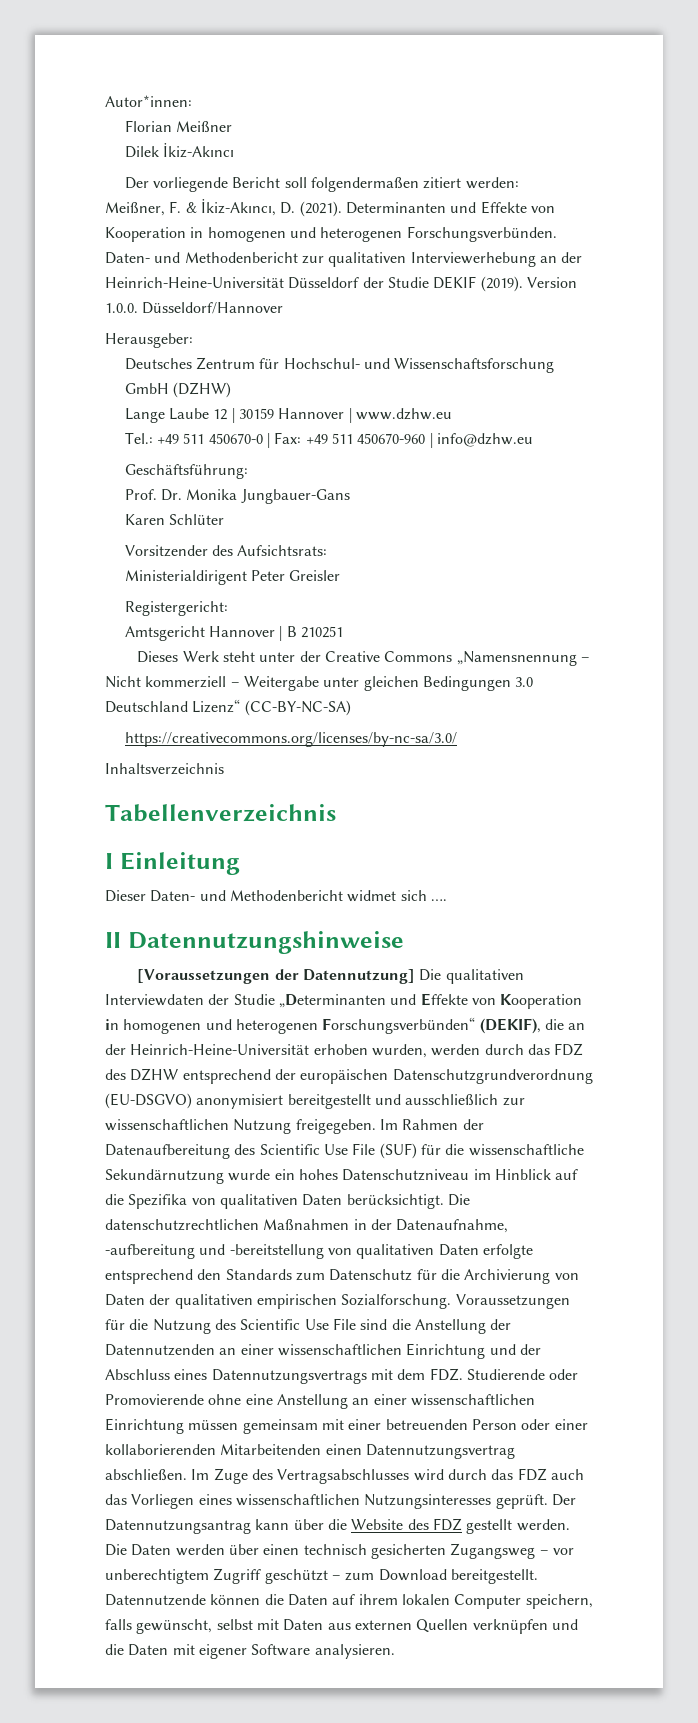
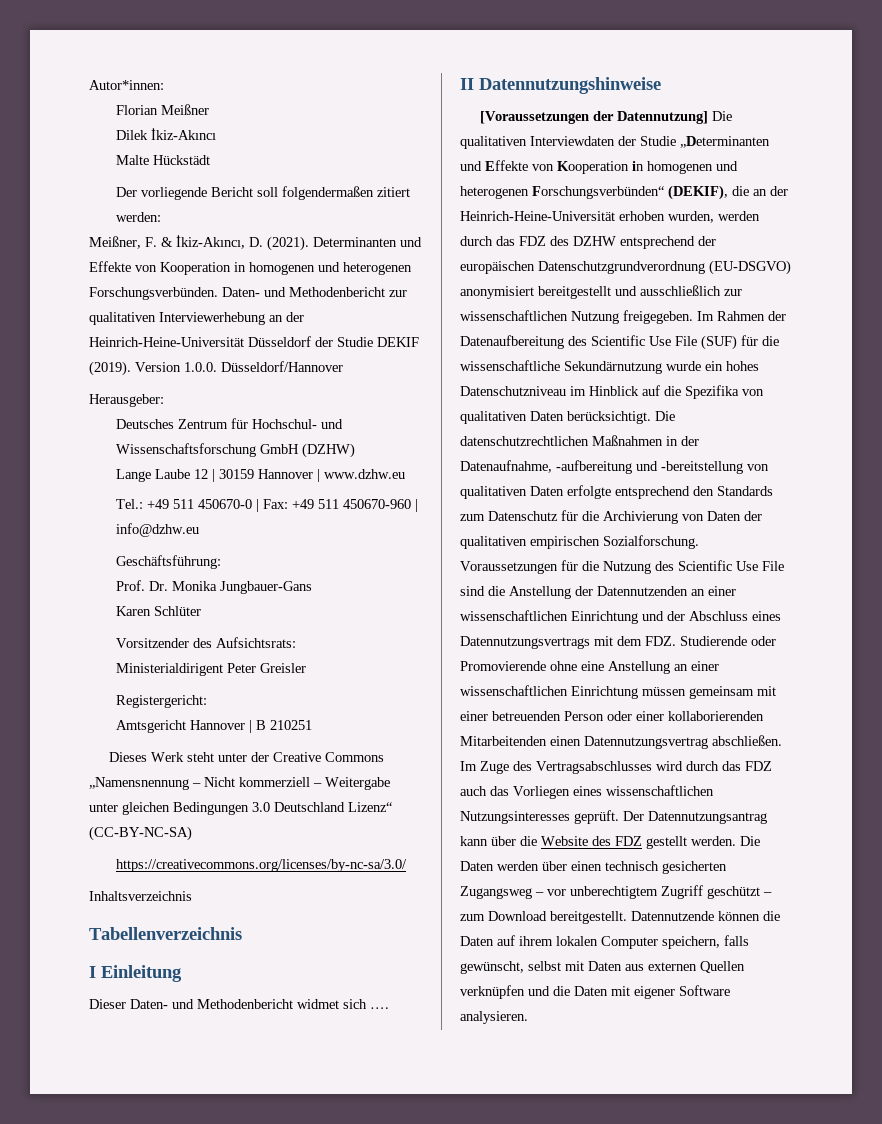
+ Malte Hückstädt

